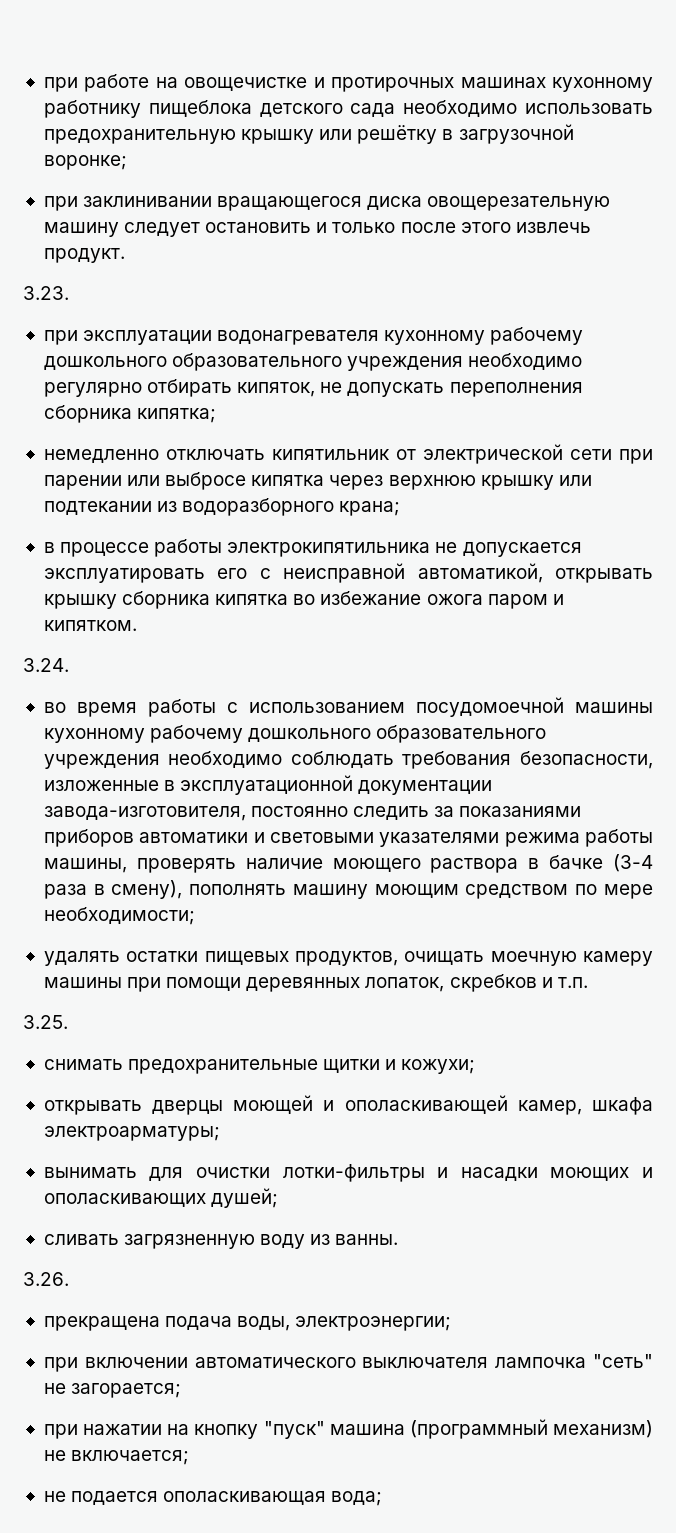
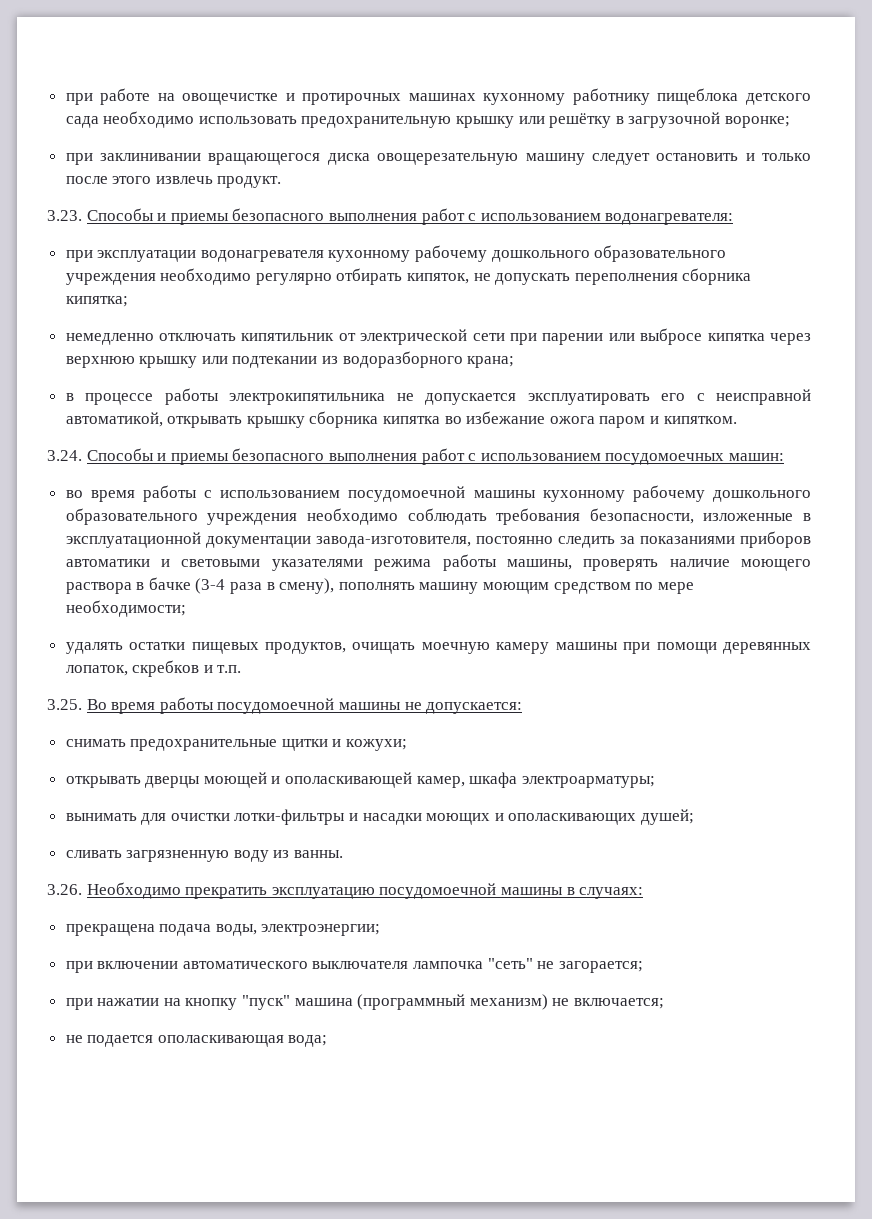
- 3.23.
+ 3.23. Способы и приемы безопасного выполнения работ с использованием водонагревателя:
- 3.24.
+ 3.24. Способы и приемы безопасного выполнения работ с использованием посудомоечных машин:
- 3.25.
+ 3.25. Во время работы посудомоечной машины не допускается:
- 3.26.
+ 3.26. Необходимо прекратить эксплуатацию посудомоечной машины в случаях:

